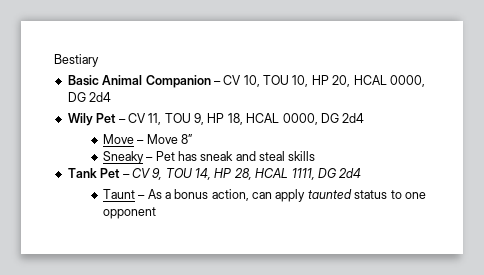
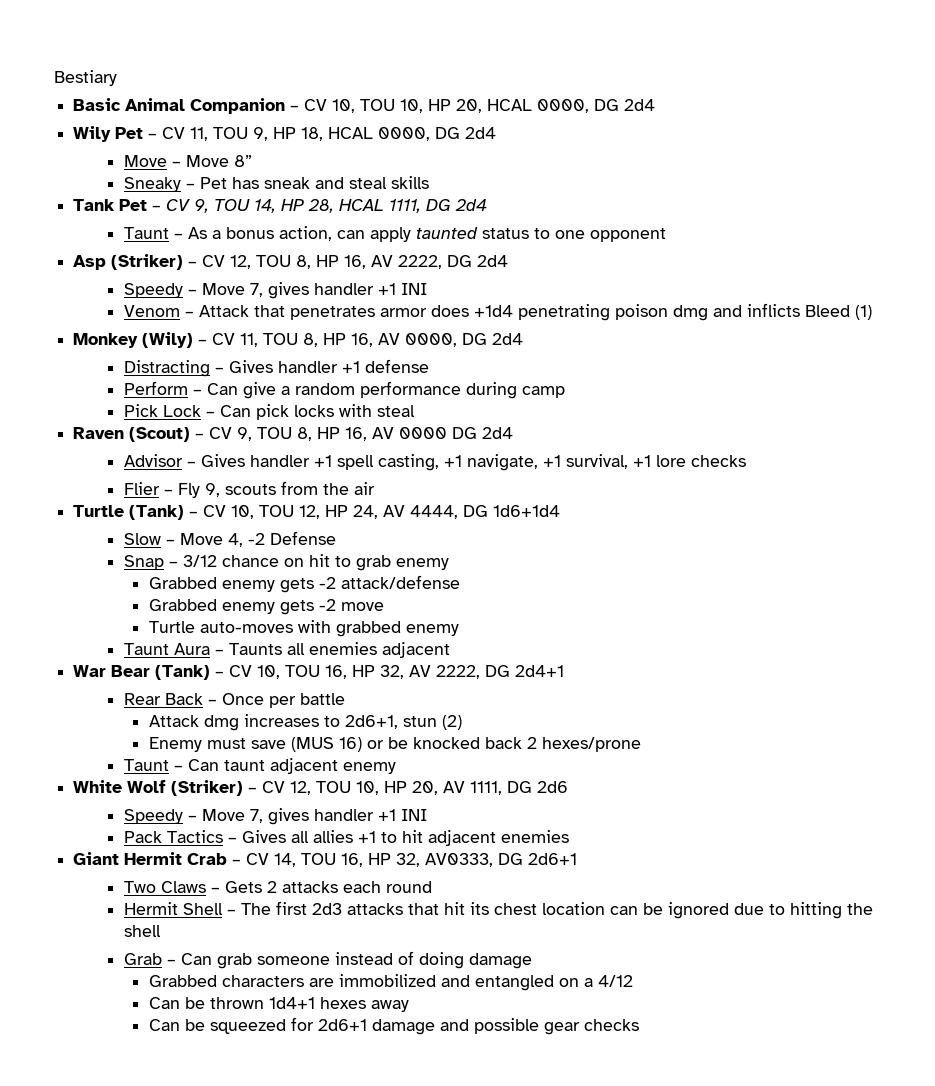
+ Asp (Striker) – CV 12, TOU 8, HP 16, AV 2222, DG 2d4
+ Speedy – Move 7, gives handler +1 INI
+ Venom – Attack that penetrates armor does +1d4 penetrating poison dmg and inflicts Bleed (1)
+ Monkey (Wily) – CV 11, TOU 8, HP 16, AV 0000, DG 2d4
+ Distracting – Gives handler +1 defense
+ Perform – Can give a random performance during camp
+ Pick Lock – Can pick locks with steal
+ Raven (Scout) – CV 9, TOU 8, HP 16, AV 0000 DG 2d4
+ Advisor – Gives handler +1 spell casting, +1 navigate, +1 survival, +1 lore checks
+ Flier – Fly 9, scouts from the air
+ Turtle (Tank) – CV 10, TOU 12, HP 24, AV 4444, DG 1d6+1d4
+ Slow – Move 4, -2 Defense
+ Snap – 3/12 chance on hit to grab enemy
+ Grabbed enemy gets -2 attack/defense
+ Grabbed enemy gets -2 move
+ Turtle auto-moves with grabbed enemy
+ Taunt Aura – Taunts all enemies adjacent
+ War Bear (Tank) – CV 10, TOU 16, HP 32, AV 2222, DG 2d4+1
+ Rear Back – Once per battle
+ Attack dmg increases to 2d6+1, stun (2)
+ Enemy must save (MUS 16) or be knocked back 2 hexes/prone
+ Taunt – Can taunt adjacent enemy
+ White Wolf (Striker) – CV 12, TOU 10, HP 20, AV 1111, DG 2d6
+ Speedy – Move 7, gives handler +1 INI
+ Pack Tactics – Gives all allies +1 to hit adjacent enemies
+ Giant Hermit Crab – CV 14, TOU 16, HP 32, AV0333, DG 2d6+1
+ Two Claws – Gets 2 attacks each round
+ Hermit Shell – The first 2d3 attacks that hit its chest location can be ignored due to hitting the shell
+ Grab – Can grab someone instead of doing damage
+ Grabbed characters are immobilized and entangled on a 4/12
+ Can be thrown 1d4+1 hexes away
+ Can be squeezed for 2d6+1 damage and possible gear checks

